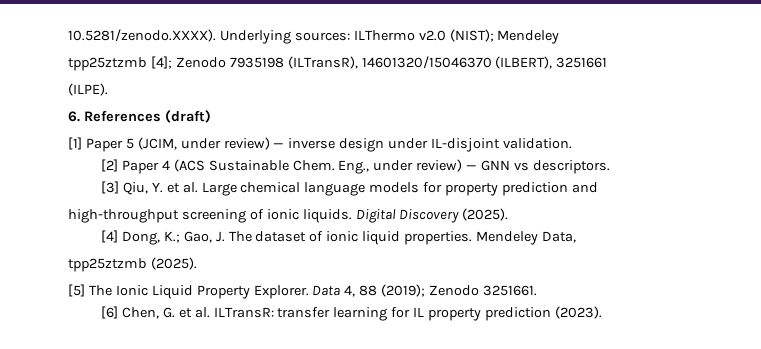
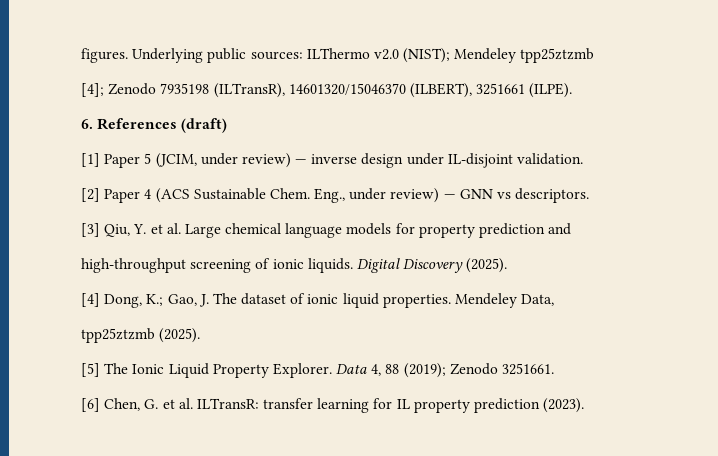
- 10.5281/zenodo.XXXX). Underlying sources: ILThermo v2.0 (NIST); Mendeley
- tpp25ztzmb [4]; Zenodo 7935198 (ILTransR), 14601320/15046370 (ILBERT), 3251661
- (ILPE).
+ figures. Underlying public sources: ILThermo v2.0 (NIST); Mendeley tpp25ztzmb
+ [4]; Zenodo 7935198 (ILTransR), 14601320/15046370 (ILBERT), 3251661 (ILPE).

